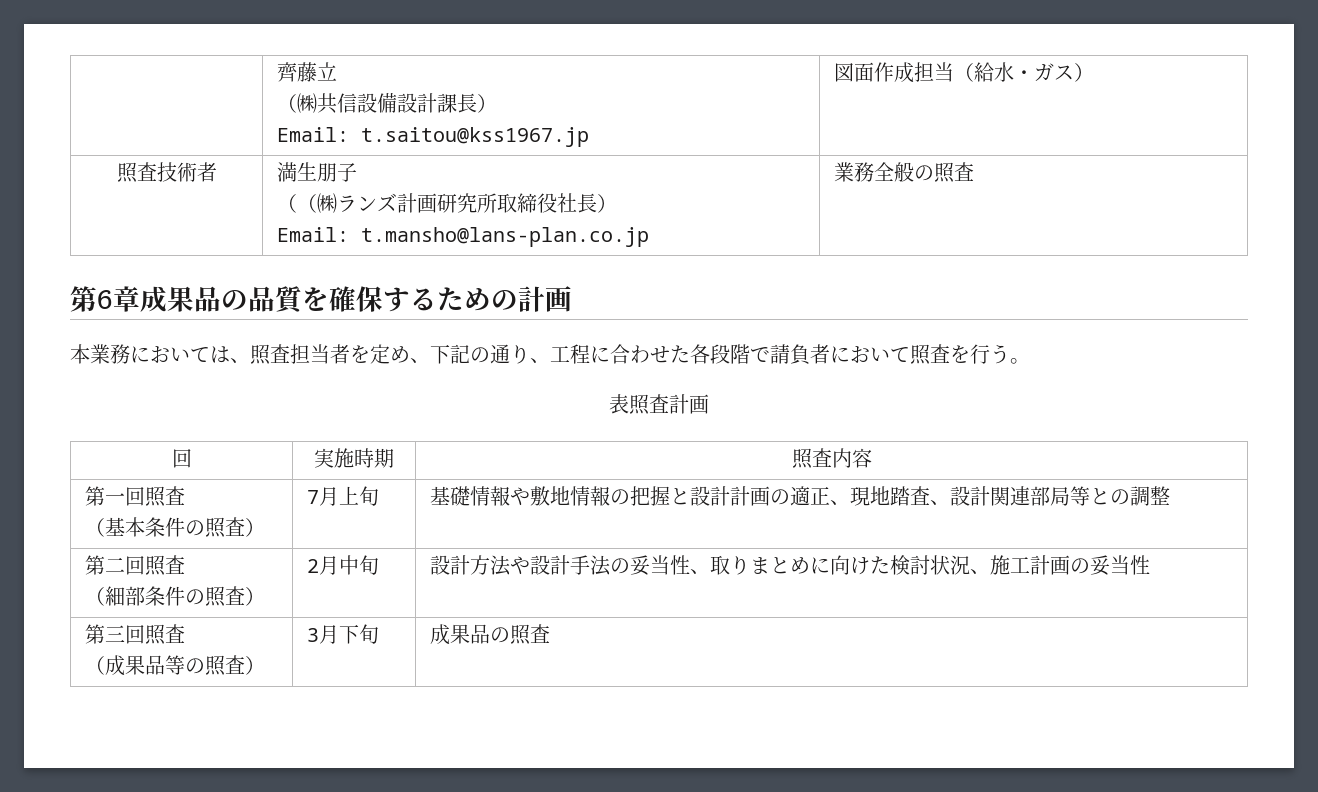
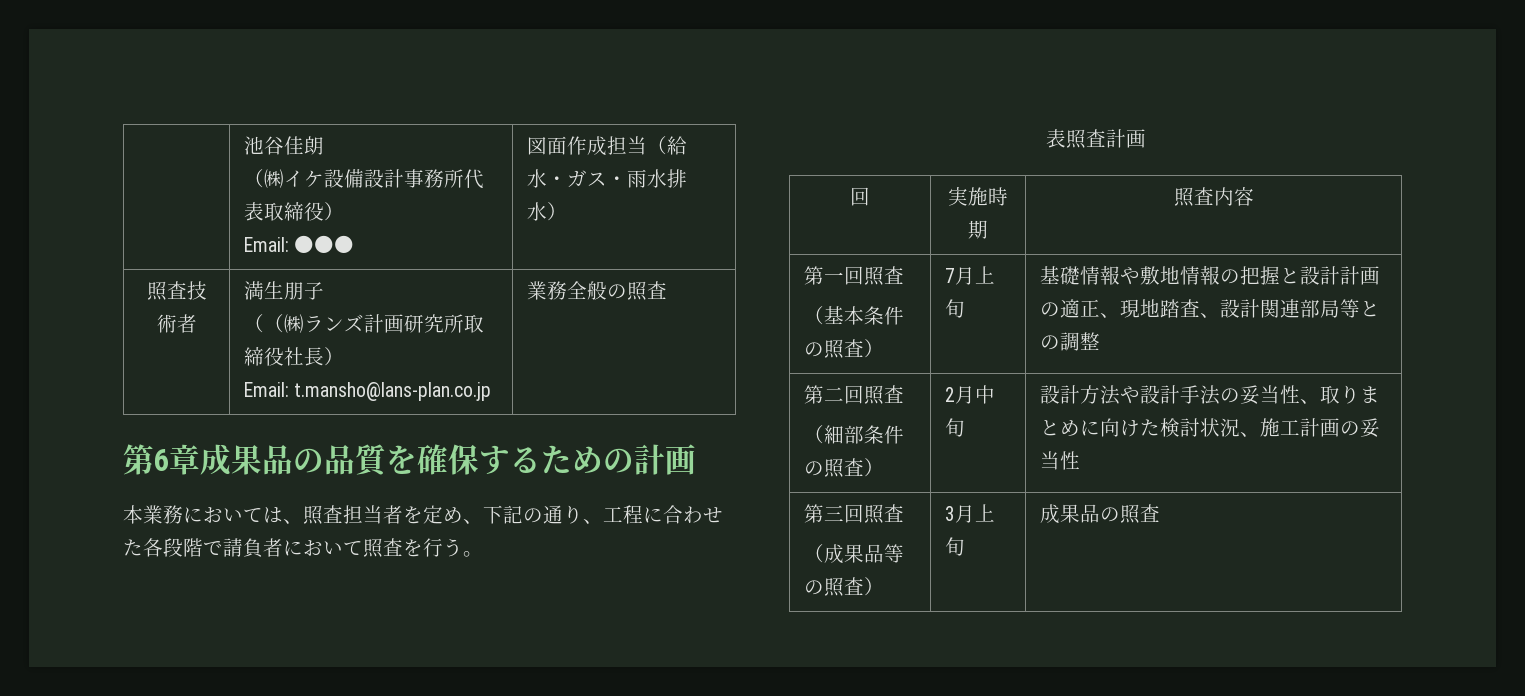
- | 齊藤立
- （㈱共信設備設計課長）
- Email: t.saitou@kss1967.jp | 図面作成担当（給水・ガス）
+ | 池谷佳朗
+ （㈱イケ設備設計事務所代表取締役）
+ Email: ●●● | 図面作成担当（給水・ガス・雨水排水）
  第三回照査
- （成果品等の照査） | 3月下旬 | 成果品の照査
+ （成果品等の照査） | 3月上旬 | 成果品の照査

